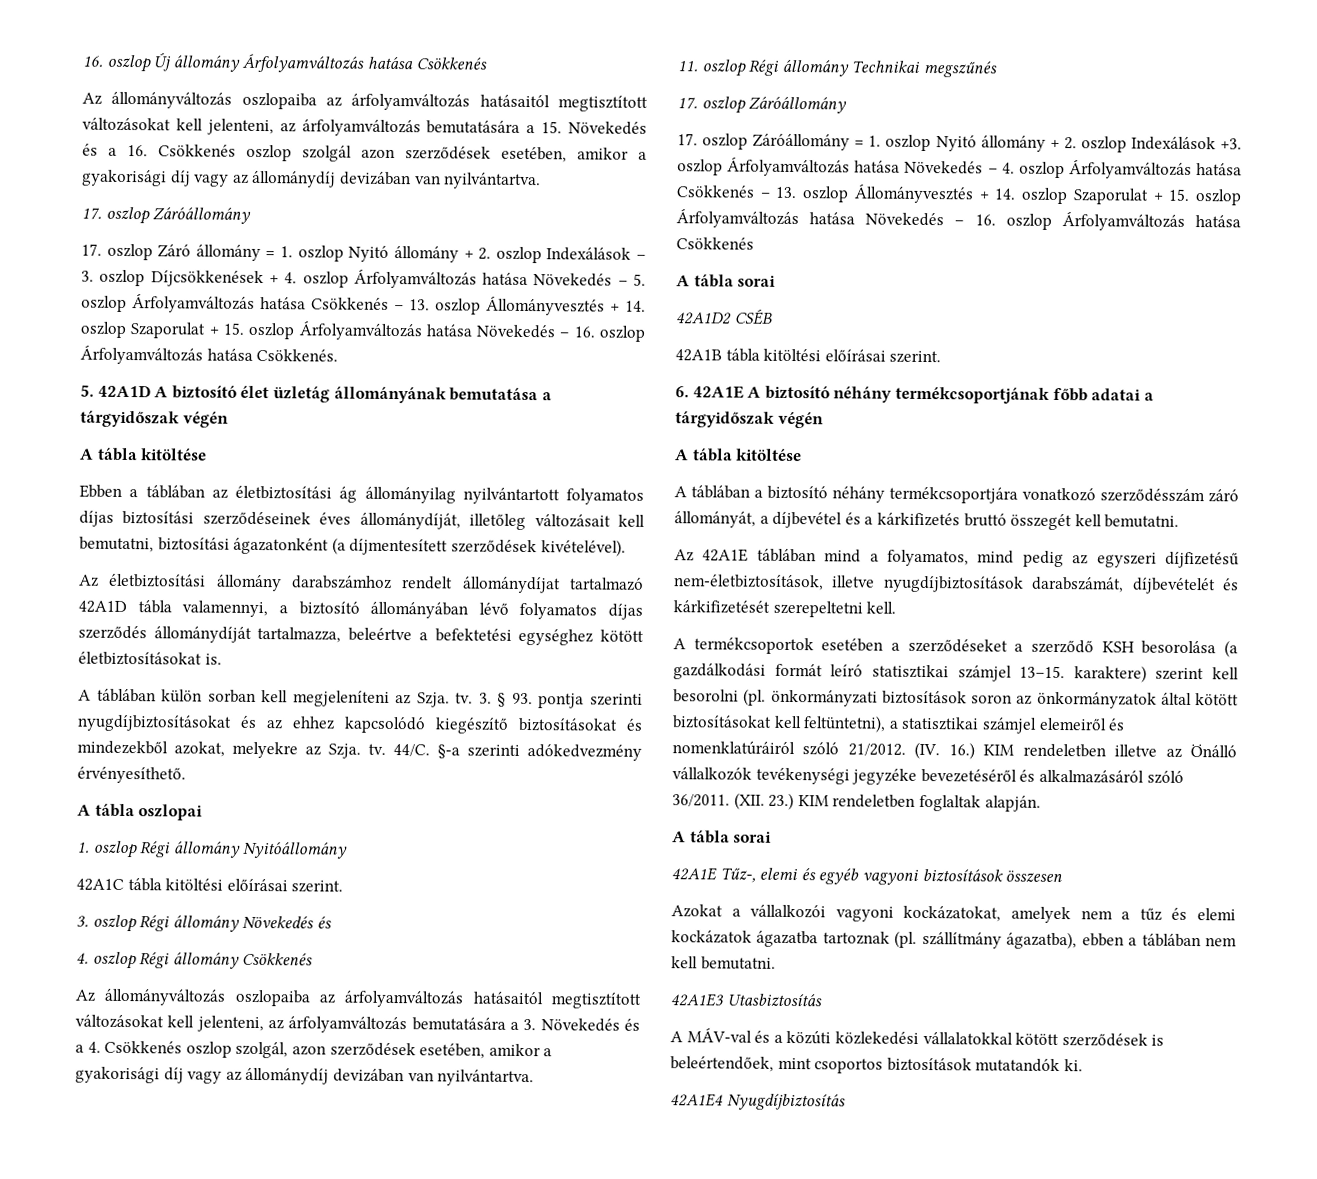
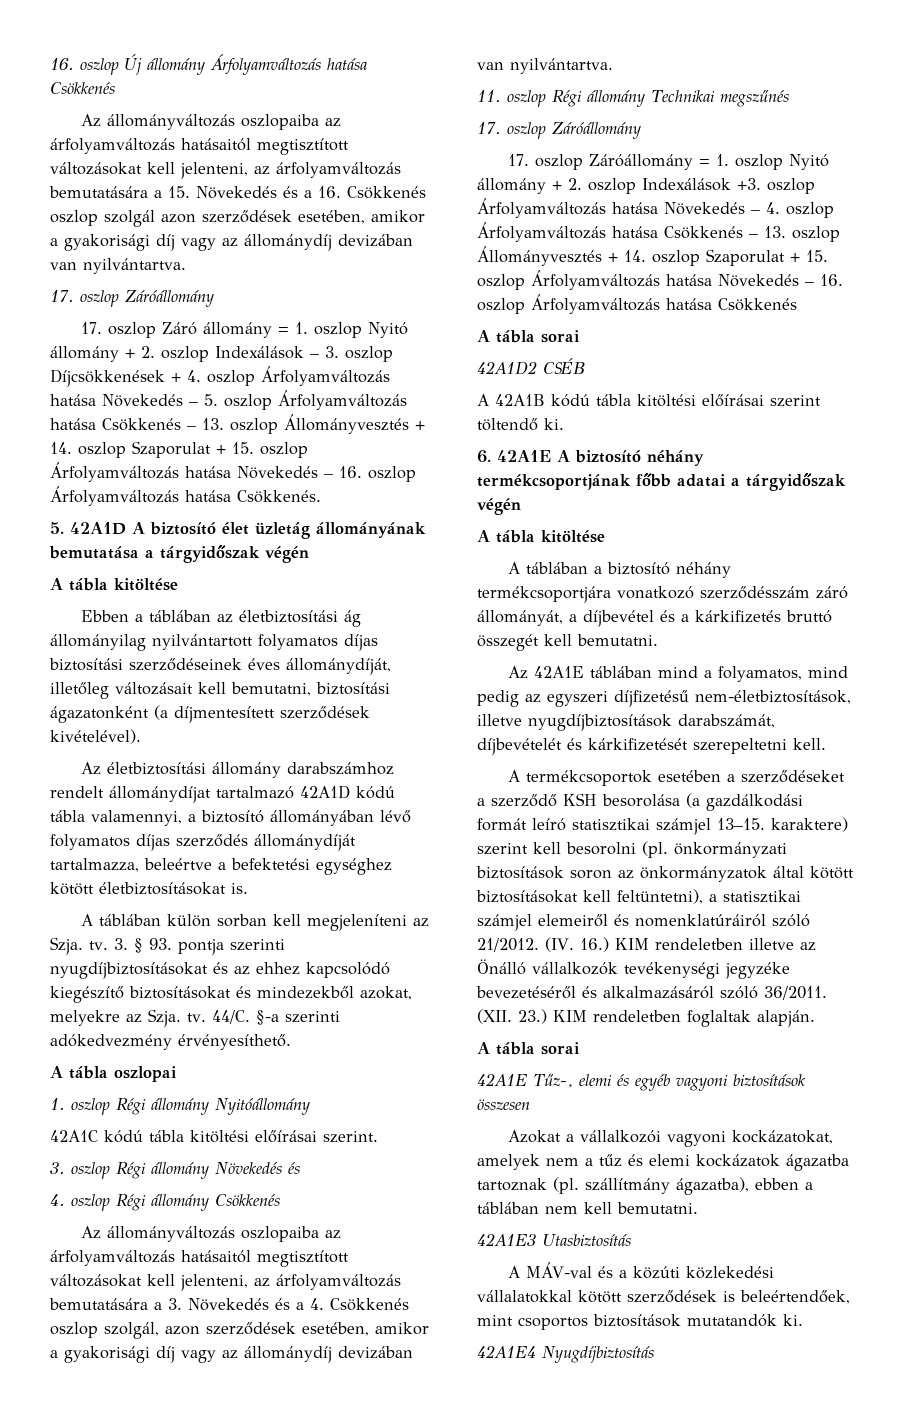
- Az életbiztosítási állomány darabszámhoz rendelt állománydíjat tartalmazó 42A1D tábla valamennyi, a biztosító állományában lévő folyamatos díjas szerződés állománydíját tartalmazza, beleértve a befektetési egységhez kötött életbiztosításokat is.
+ Az életbiztosítási állomány darabszámhoz rendelt állománydíjat tartalmazó 42A1D kódú tábla valamennyi, a biztosító állományában lévő folyamatos díjas szerződés állománydíját tartalmazza, beleértve a befektetési egységhez kötött életbiztosításokat is.
- 42A1C tábla kitöltési előírásai szerint.
+ 42A1C kódú tábla kitöltési előírásai szerint.
- 42A1B tábla kitöltési előírásai szerint.
+ A 42A1B kódú tábla kitöltési előírásai szerint töltendő ki.

